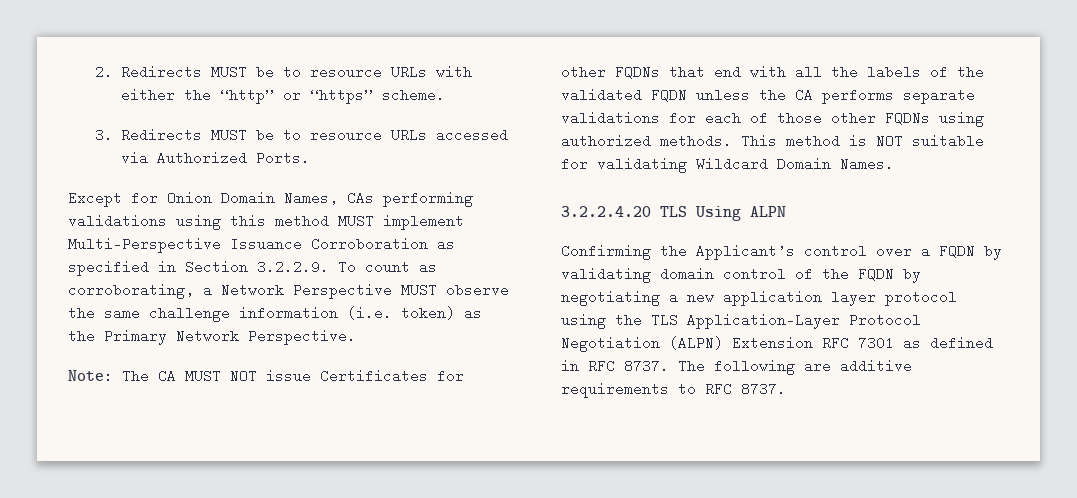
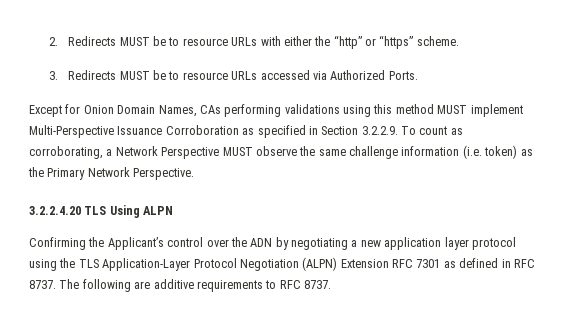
- Note: The CA MUST NOT issue Certificates for other FQDNs that end with all the labels of the validated FQDN unless the CA performs separate validations for each of those other FQDNs using authorized methods. This method is NOT suitable for validating Wildcard Domain Names.
- Confirming the Applicant’s control over a FQDN by validating domain control of the FQDN by negotiating a new application layer protocol using the TLS Application-Layer Protocol Negotiation (ALPN) Extension RFC 7301 as defined in RFC 8737.
+ Confirming the Applicant’s control over the ADN by negotiating a new application layer protocol using the TLS Application-Layer Protocol Negotiation (ALPN) Extension RFC 7301 as defined in RFC 8737.

